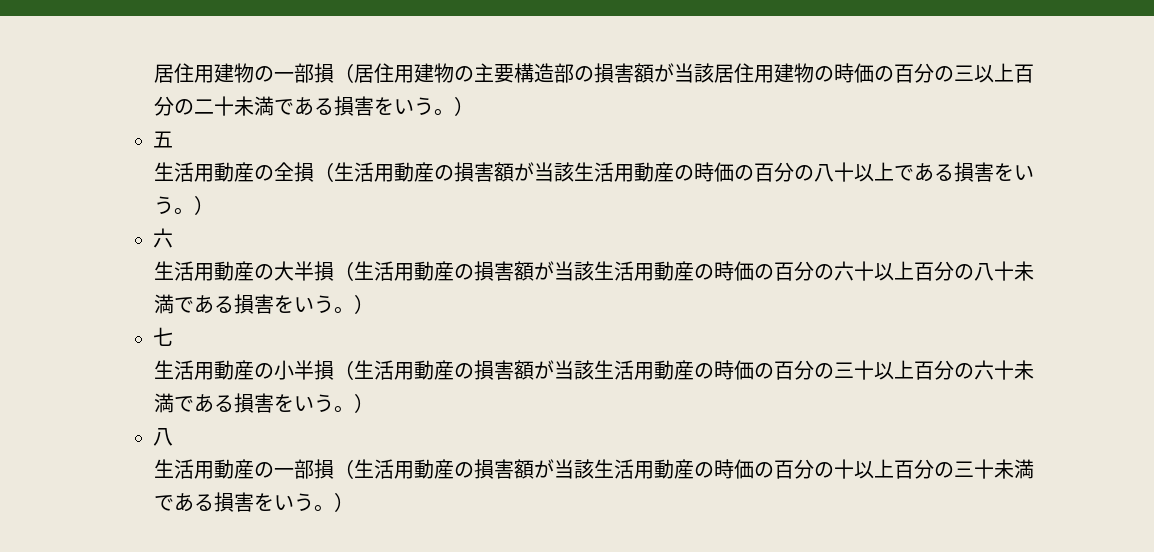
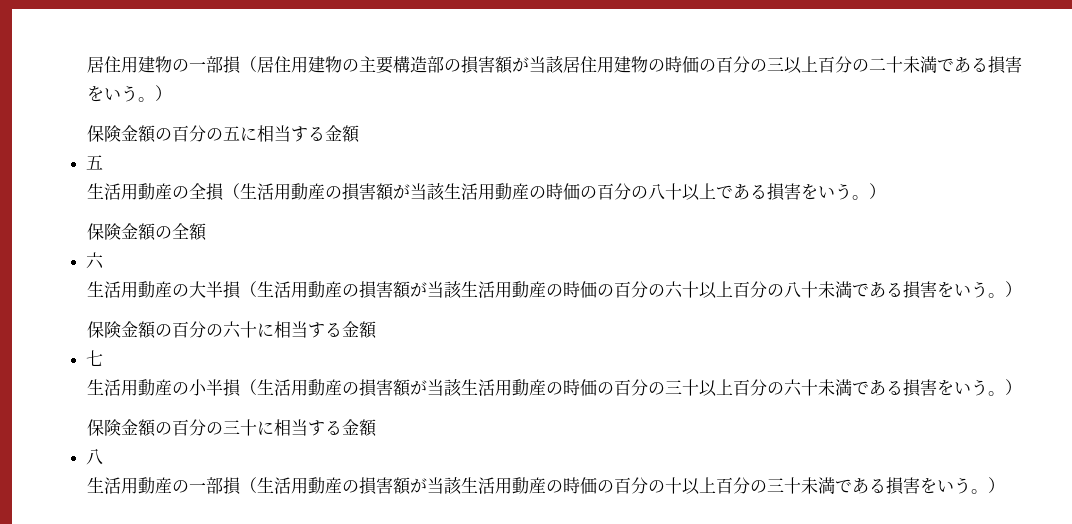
+ 保険金額の百分の五に相当する金額
+ 保険金額の全額
+ 保険金額の百分の六十に相当する金額
+ 保険金額の百分の三十に相当する金額

